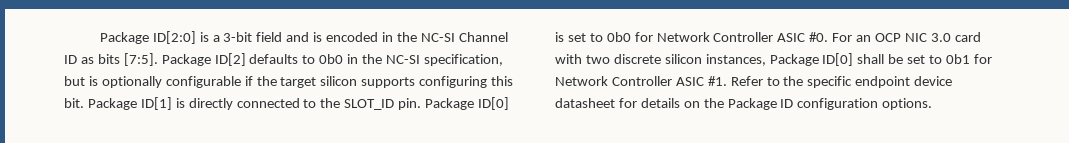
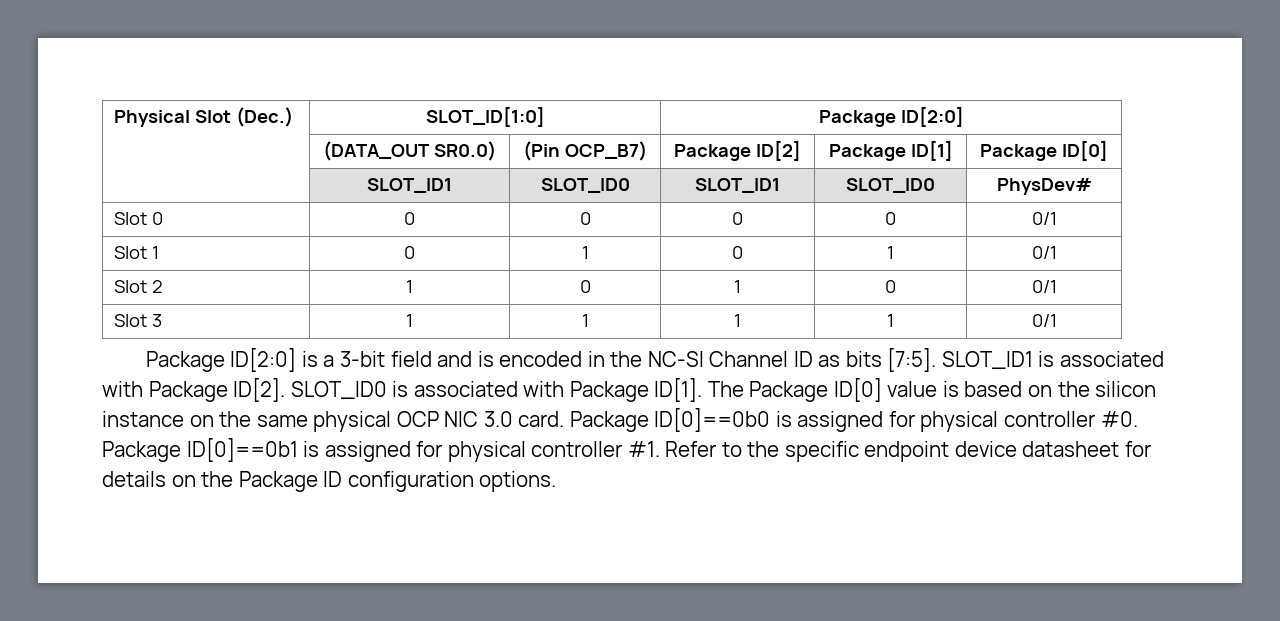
+ Physical Slot (Dec.) | SLOT_ID[1:0] | Package ID[2:0]
+ | (DATA_OUT SR0.0) | (Pin OCP_B7) | Package ID[2] | Package ID[1] | Package ID[0]
+ | SLOT_ID1 | SLOT_ID0 | SLOT_ID1 | SLOT_ID0 | PhysDev#
+ Slot 0 | 0 | 0 | 0 | 0 | 0/1
+ Slot 1 | 0 | 1 | 0 | 1 | 0/1
+ Slot 2 | 1 | 0 | 1 | 0 | 0/1
+ Slot 3 | 1 | 1 | 1 | 1 | 0/1
- Package ID[2] defaults to 0b0 in the NC-SI specification, but is optionally configurable if the target silicon supports configuring this bit. Package ID[1] is directly connected to the SLOT_ID pin. Package ID[0] is set to 0b0 for Network Controller ASIC #0. For an OCP NIC 3.0 card with two discrete silicon instances, Package ID[0] shall be set to 0b1 for Network Controller ASIC #1.
+ SLOT_ID1 is associated with Package ID[2]. SLOT_ID0 is associated with Package ID[1]. The Package ID[0] value is based on the silicon instance on the same physical OCP NIC 3.0 card. Package ID[0]==0b0 is assigned for physical controller #0. Package ID[0]==0b1 is assigned for physical controller #1.

